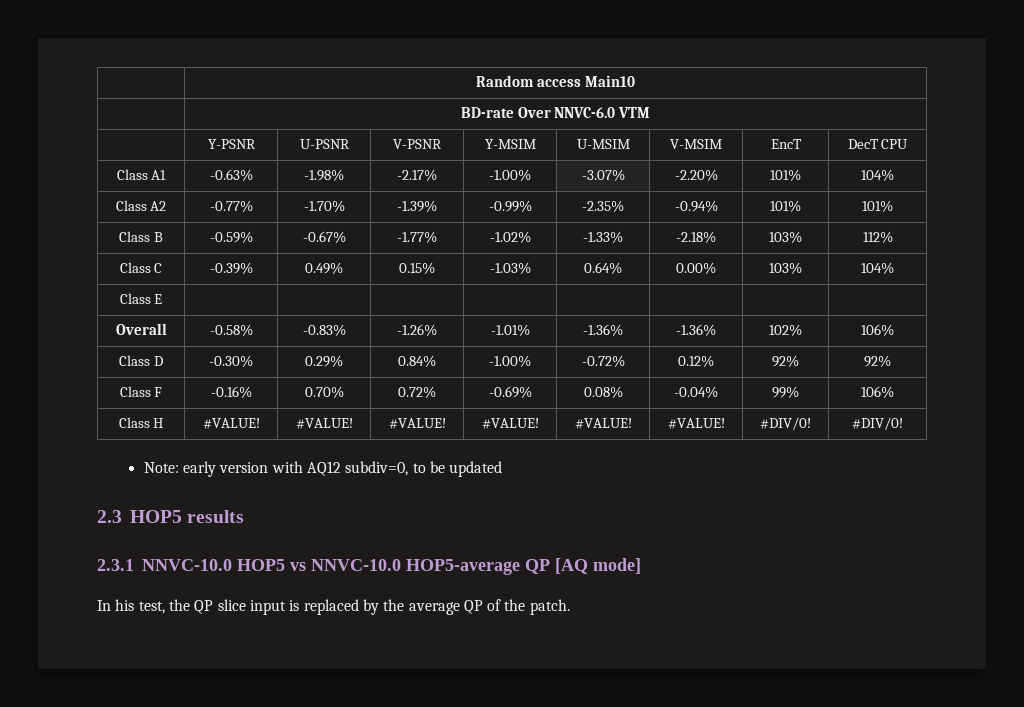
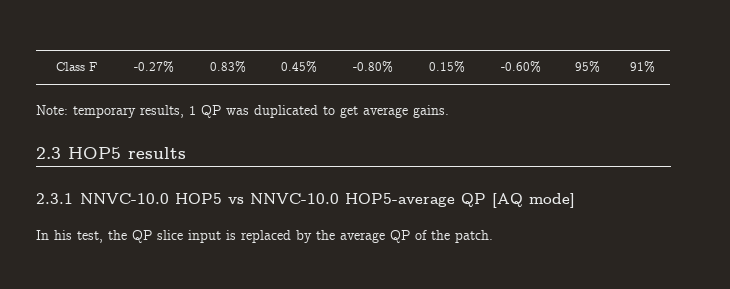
- | Random access Main10
- | BD-rate Over NNVC-6.0 VTM
- | Y-PSNR | U-PSNR | V-PSNR | Y-MSIM | U-MSIM | V-MSIM | EncT | DecT CPU
- Class A1 | -0.63% | -1.98% | -2.17% | -1.00% | -3.07% | -2.20% | 101% | 104%
- Class A2 | -0.77% | -1.70% | -1.39% | -0.99% | -2.35% | -0.94% | 101% | 101%
- Class B | -0.59% | -0.67% | -1.77% | -1.02% | -1.33% | -2.18% | 103% | 112%
- Class C | -0.39% | 0.49% | 0.15% | -1.03% | 0.64% | 0.00% | 103% | 104%
- Class E | | | | | | | |
- Overall | -0.58% | -0.83% | -1.26% | -1.01% | -1.36% | -1.36% | 102% | 106%
- Class D | -0.30% | 0.29% | 0.84% | -1.00% | -0.72% | 0.12% | 92% | 92%
- Class F | -0.16% | 0.70% | 0.72% | -0.69% | 0.08% | -0.04% | 99% | 106%
- Class H | #VALUE! | #VALUE! | #VALUE! | #VALUE! | #VALUE! | #VALUE! | #DIV/0! | #DIV/0!
- Note: early version with AQ12 subdiv=0, to be updated
+ Class F | -0.27% | 0.83% | 0.45% | -0.80% | 0.15% | -0.60% | 95% | 91%
+ Note: temporary results, 1 QP was duplicated to get average gains.

